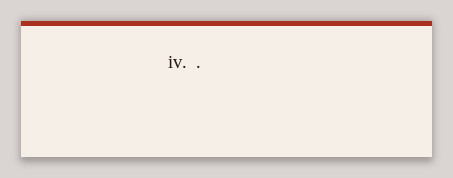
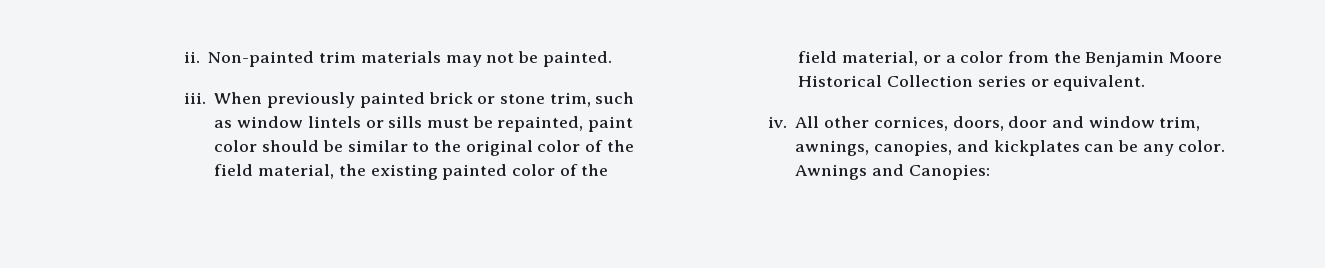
- iv. .
+ ii. Non-painted trim materials may not be painted.
+ iii. When previously painted brick or stone trim, such as window lintels or sills must be repainted, paint color should be similar to the original color of the field material, the existing painted color of the field material, or a color from the Benjamin Moore Historical Collection series or equivalent.
+ iv. All other cornices, doors, door and window trim, awnings, canopies, and kickplates can be any color. Awnings and Canopies:

